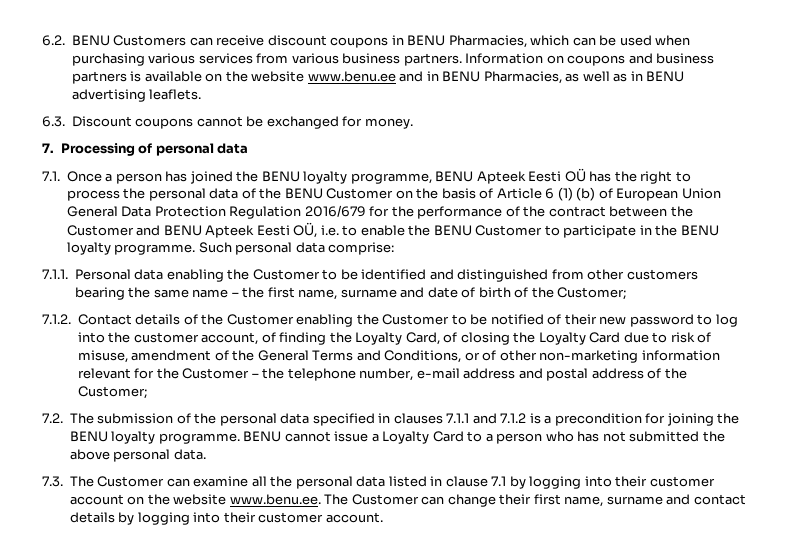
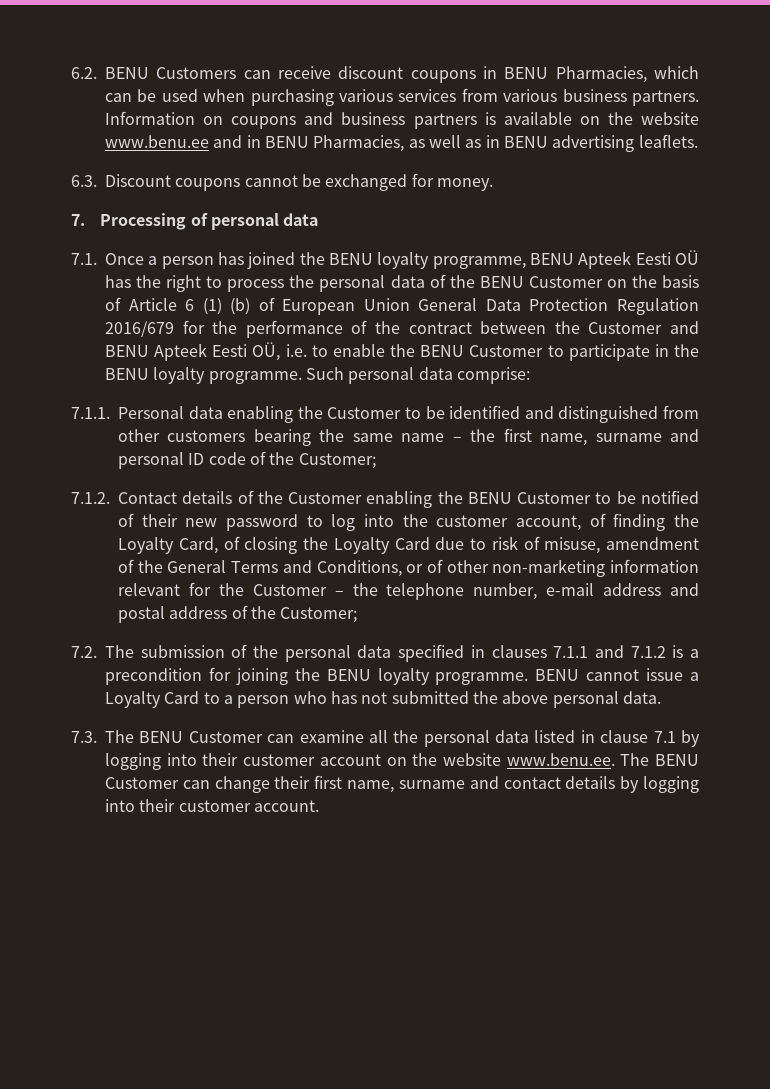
- 7.1.1. Personal data enabling the Customer to be identified and distinguished from other customers bearing the same name – the first name, surname and date of birth of the Customer;
+ 7.1.1. Personal data enabling the Customer to be identified and distinguished from other customers bearing the same name – the first name, surname and personal ID code of the Customer;
- 7.1.2. Contact details of the Customer enabling the Customer to be notified of their new password to log into the customer account, of finding the Loyalty Card, of closing the Loyalty Card due to risk of misuse, amendment of the General Terms and Conditions, or of other non-marketing information relevant for the Customer – the telephone number, e-mail address and postal address of the Customer;
+ 7.1.2. Contact details of the Customer enabling the BENU Customer to be notified of their new password to log into the customer account, of finding the Loyalty Card, of closing the Loyalty Card due to risk of misuse, amendment of the General Terms and Conditions, or of other non-marketing information relevant for the Customer – the telephone number, e-mail address and postal address of the Customer;
- 7.3. The Customer can examine all the personal data listed in clause 7.1 by logging into their customer account on the website www.benu.ee. The Customer can change their first name, surname and contact details by logging into their customer account.
+ 7.3. The BENU Customer can examine all the personal data listed in clause 7.1 by logging into their customer account on the website www.benu.ee. The BENU Customer can change their first name, surname and contact details by logging into their customer account.

